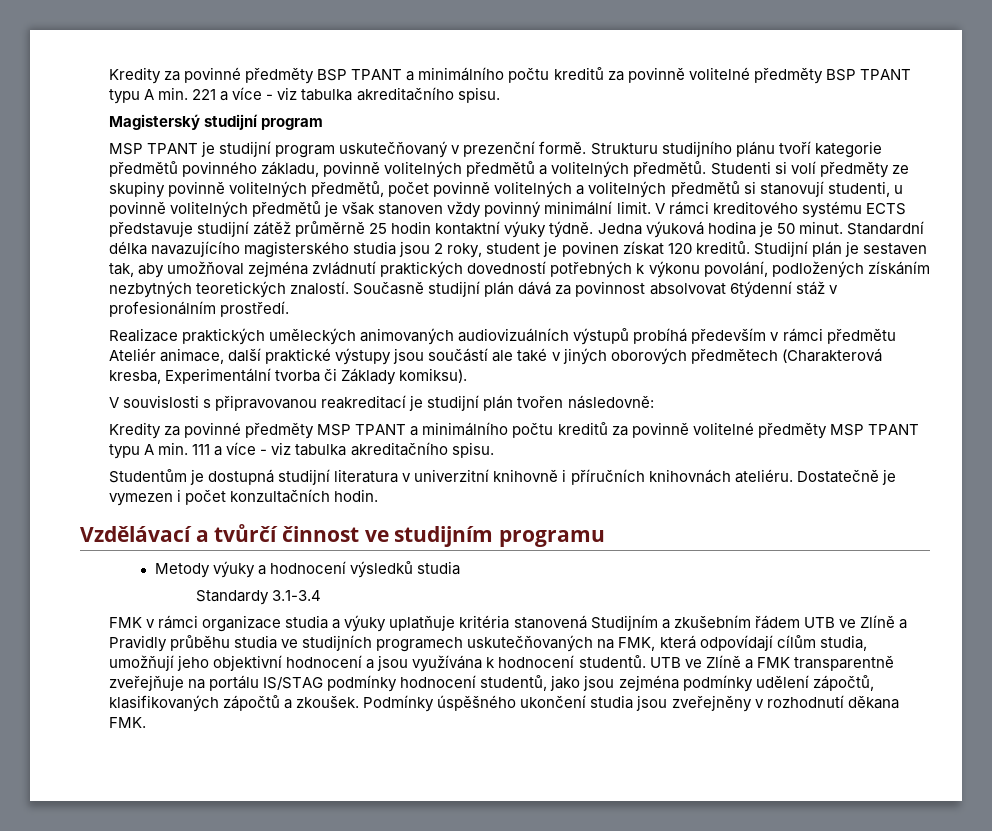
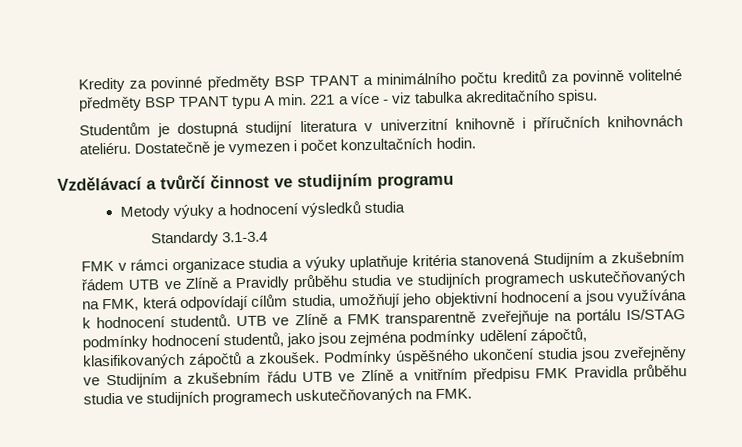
- Magisterský studijní program
- MSP TPANT je studijní program uskutečňovaný v prezenční formě. Strukturu studijního plánu tvoří kategorie předmětů povinného základu, povinně volitelných předmětů a volitelných předmětů. Studenti si volí předměty ze skupiny povinně volitelných předmětů, počet povinně volitelných a volitelných předmětů si stanovují studenti, u povinně volitelných předmětů je však stanoven vždy povinný minimální limit. V rámci kreditového systému ECTS představuje studijní zátěž průměrně 25 hodin kontaktní výuky týdně. Jedna výuková hodina je 50 minut. Standardní délka navazujícího magisterského studia jsou 2 roky, student je povinen získat 120 kreditů. Studijní plán je sestaven tak, aby umožňoval zejména zvládnutí praktických dovedností potřebných k výkonu povolání, podložených získáním nezbytných teoretických znalostí. Současně studijní plán dává za povinnost absolvovat 6týdenní stáž v profesionálním prostředí.
- Realizace praktických uměleckých animovaných audiovizuálních výstupů probíhá především v rámci předmětu Ateliér animace, další praktické výstupy jsou součástí ale také v jiných oborových předmětech (Charakterová kresba, Experimentální tvorba či Základy komiksu).
- V souvislosti s připravovanou reakreditací je studijní plán tvořen následovně:
- Kredity za povinné předměty MSP TPANT a minimálního počtu kreditů za povinně volitelné předměty MSP TPANT typu A min. 111 a více - viz tabulka akreditačního spisu.
- Podmínky úspěšného ukončení studia jsou zveřejněny v rozhodnutí děkana FMK.
+ Podmínky úspěšného ukončení studia jsou zveřejněny ve Studijním a zkušebním řádu UTB ve Zlíně a vnitřním předpisu FMK Pravidla průběhu studia ve studijních programech uskutečňovaných na FMK.

